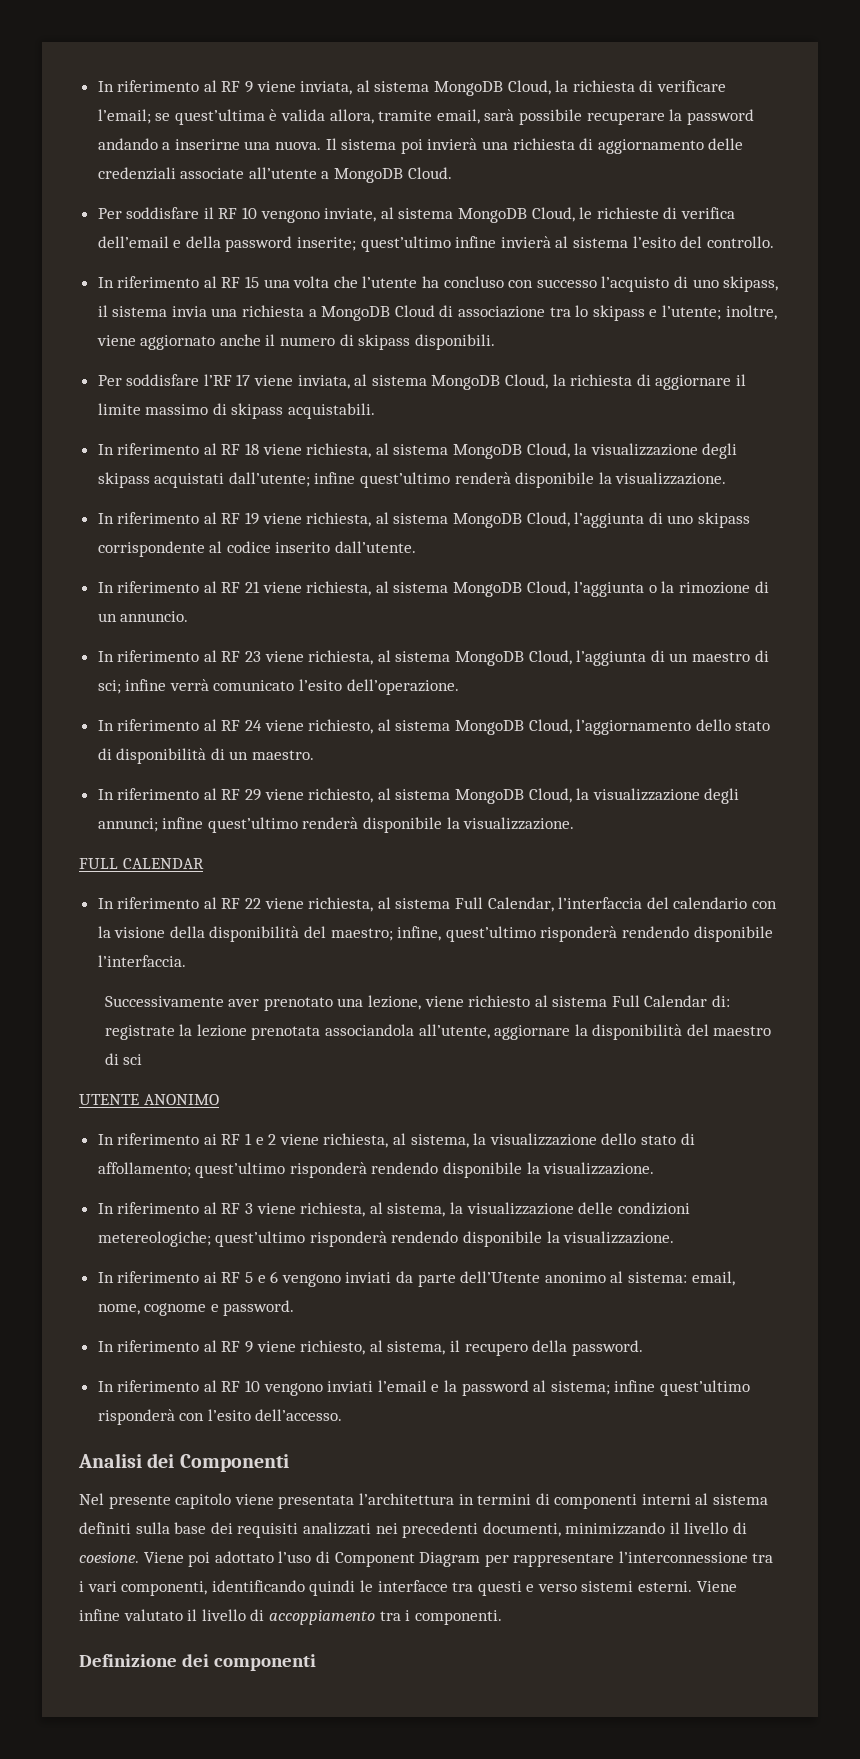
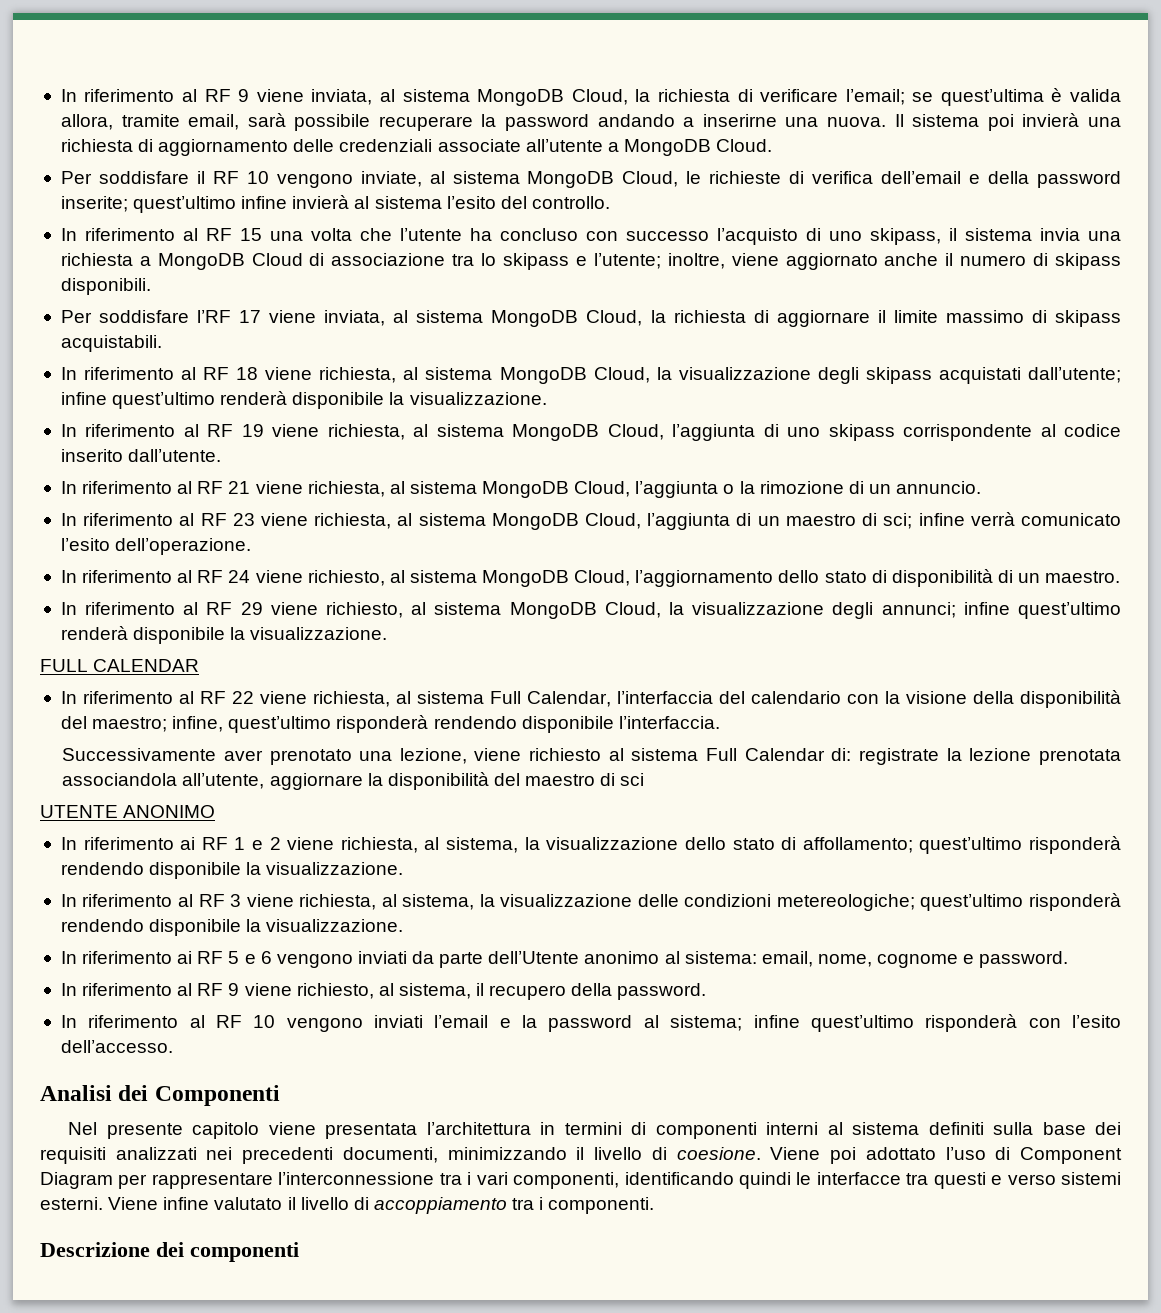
- Definizione dei componenti
+ Descrizione dei componenti

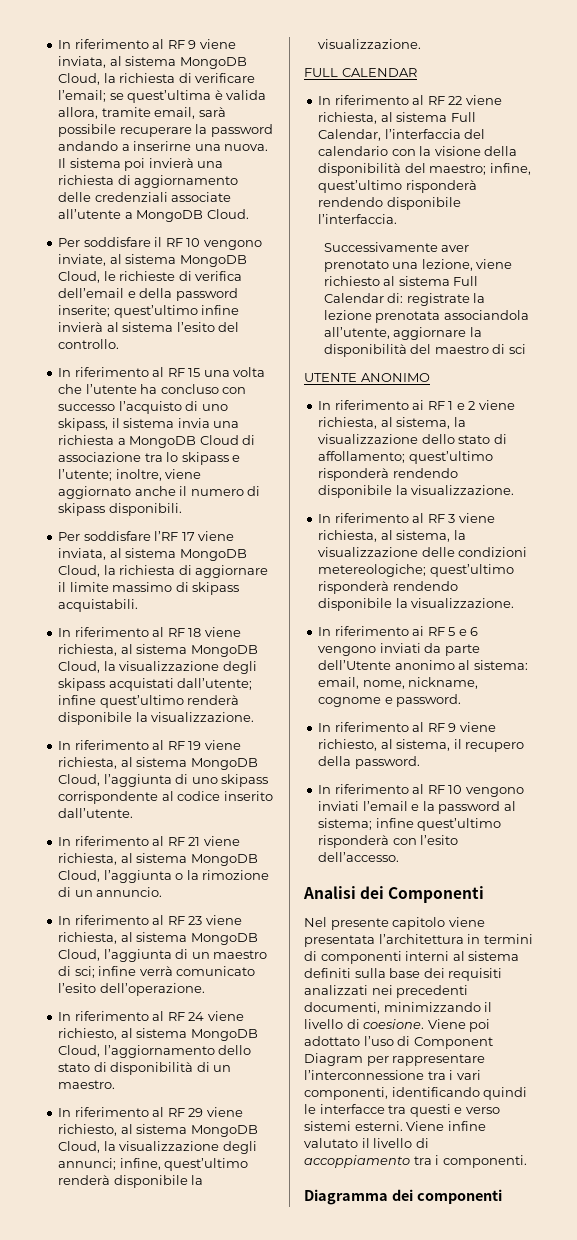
- In riferimento al RF 29 viene richiesto, al sistema MongoDB Cloud, la visualizzazione degli annunci; infine quest’ultimo renderà disponibile la visualizzazione.
+ In riferimento al RF 29 viene richiesto, al sistema MongoDB Cloud, la visualizzazione degli annunci; infine, quest’ultimo renderà disponibile la visualizzazione.
- In riferimento ai RF 5 e 6 vengono inviati da parte dell’Utente anonimo al sistema: email, nome, cognome e password.
+ In riferimento ai RF 5 e 6 vengono inviati da parte dell’Utente anonimo al sistema: email, nome, nickname, cognome e password.
- Descrizione dei componenti
+ Diagramma dei componenti

